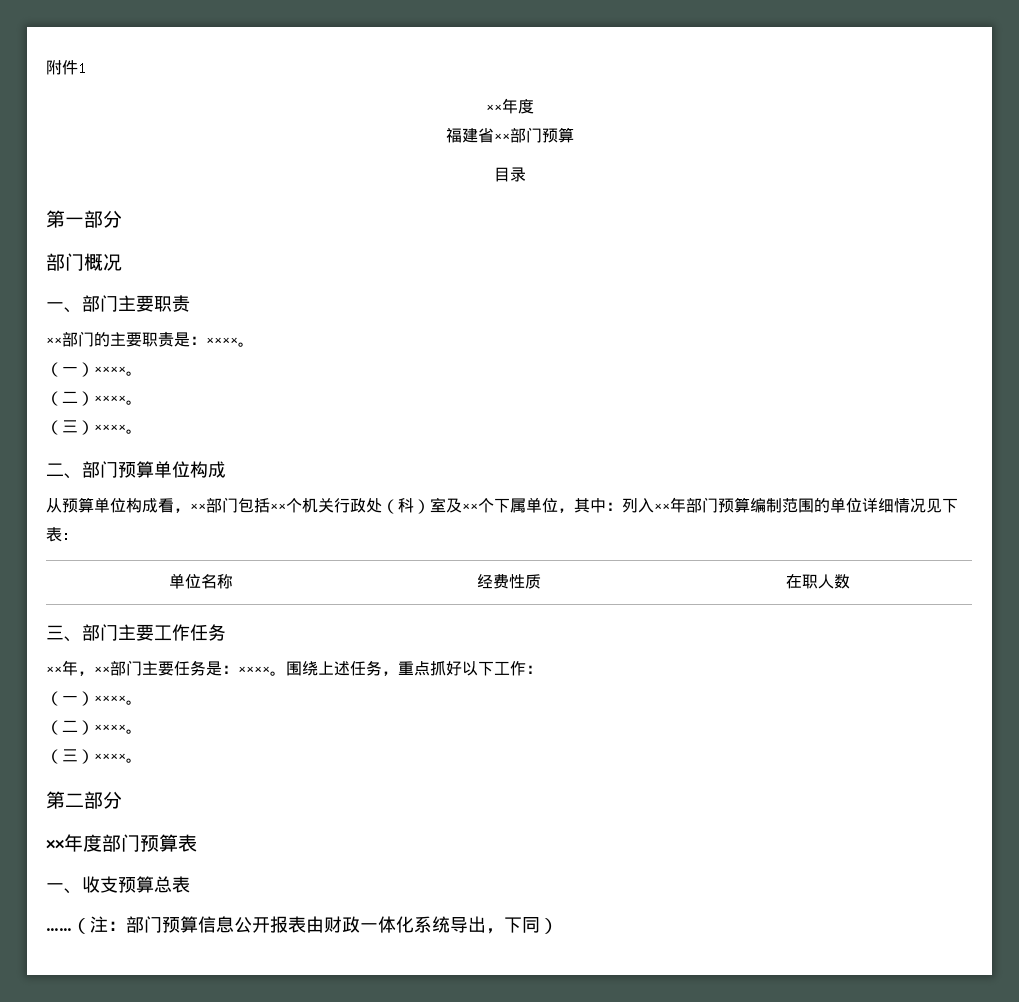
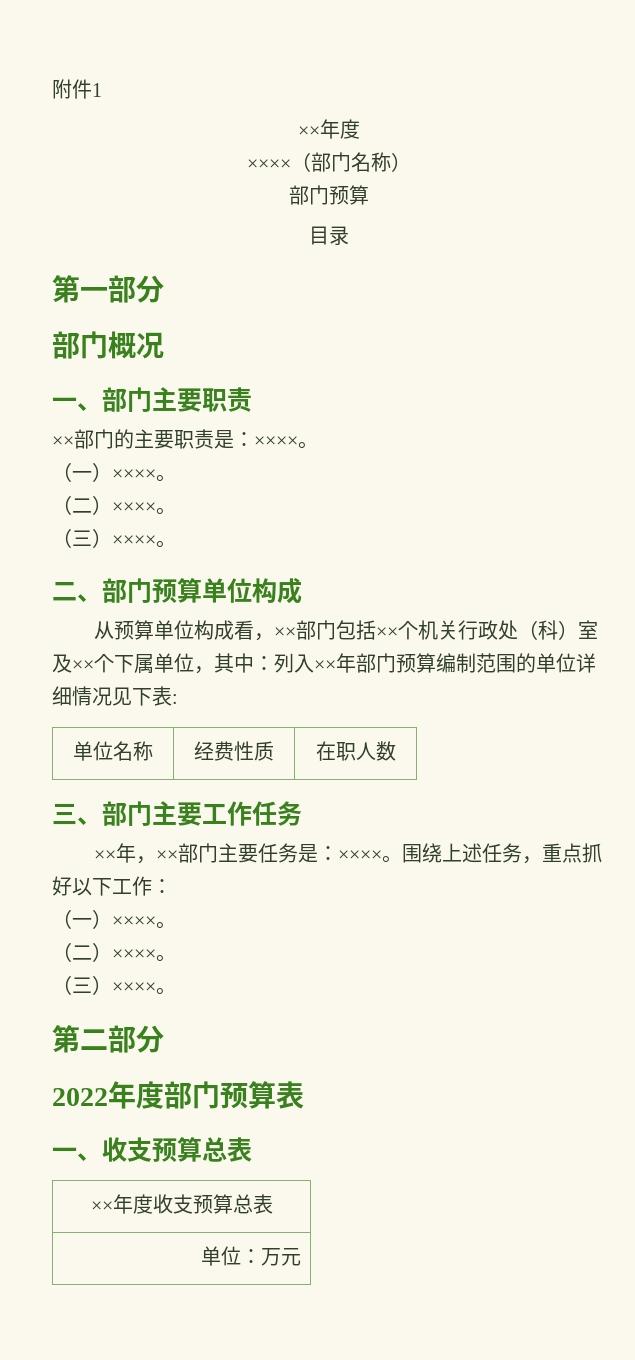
- 福建省××部门预算
+ ××××（部门名称）
+ 部门预算
- ××年度部门预算表
+ 2022年度部门预算表
- ……（注：部门预算信息公开报表由财政一体化系统导出，下同）
+ ××年度收支预算总表
+ 单位：万元

